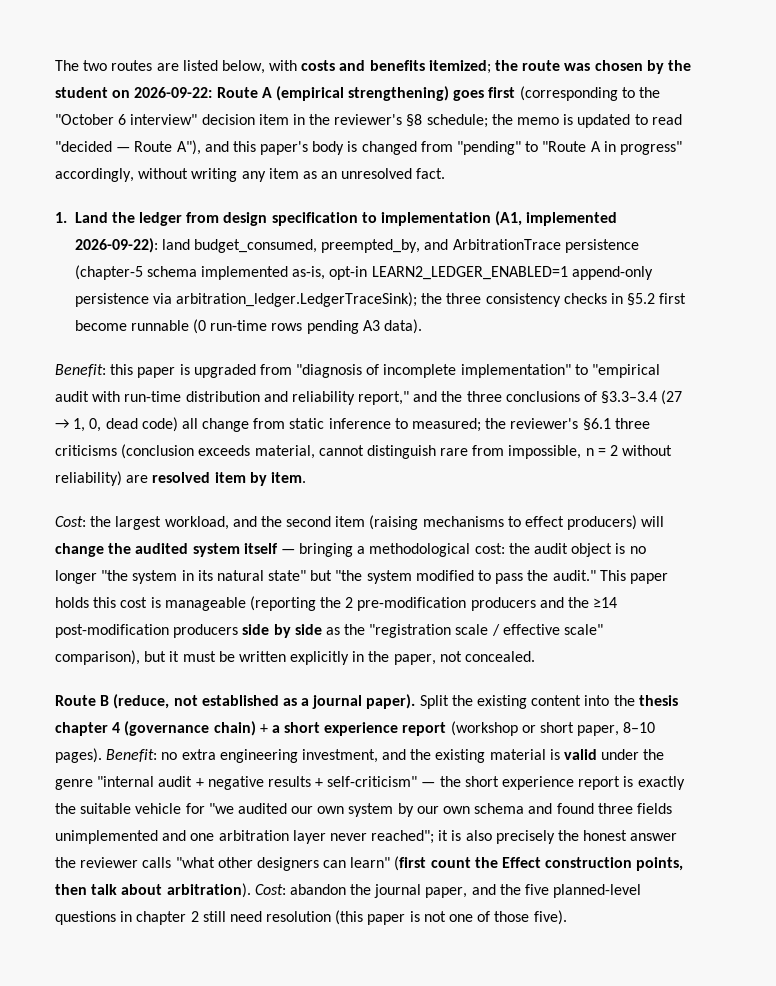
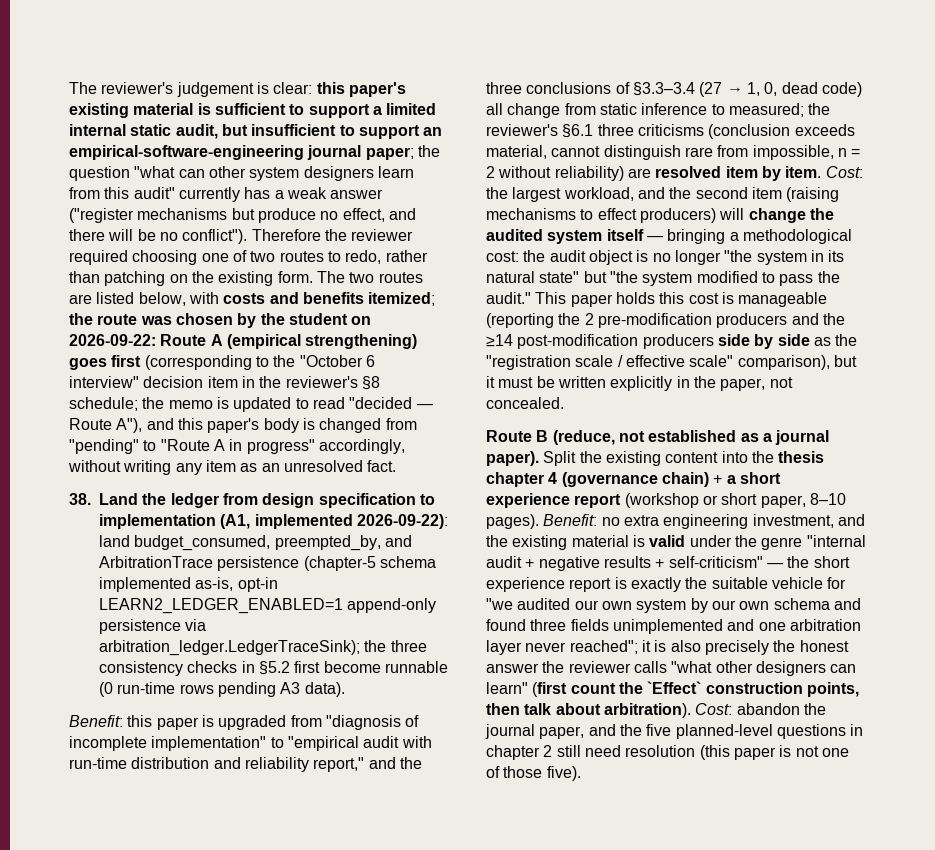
- The two routes are listed below, with costs and benefits itemized;
+ The reviewer's judgement is clear: this paper's existing material is sufficient to support a limited internal static audit, but insufficient to support an empirical-software-engineering journal paper; the question "what can other system designers learn from this audit" currently has a weak answer ("register mechanisms but produce no effect, and there will be no conflict"). Therefore the reviewer required choosing one of two routes to redo, rather than patching on the existing form. The two routes are listed below, with costs and benefits itemized;
- 1. Land the ledger from design specification to implementation (A1, implemented 2026-09-22): land budget_consumed, preempted_by, and ArbitrationTrace persistence (chapter-5 schema implemented as-is, opt-in LEARN2_LEDGER_ENABLED=1 append-only persistence via arbitration_ledger.LedgerTraceSink); the three consistency checks in §5.2 first become runnable (0 run-time rows pending A3 data).
+ 38. Land the ledger from design specification to implementation (A1, implemented 2026-09-22): land budget_consumed, preempted_by, and ArbitrationTrace persistence (chapter-5 schema implemented as-is, opt-in LEARN2_LEDGER_ENABLED=1 append-only persistence via arbitration_ledger.LedgerTraceSink); the three consistency checks in §5.2 first become runnable (0 run-time rows pending A3 data).
- the reviewer's §6.1 three criticisms (conclusion exceeds material, cannot distinguish rare from impossible, n = 2 without reliability) are resolved item by item.
- Cost:
+ the reviewer's §6.1 three criticisms (conclusion exceeds material, cannot distinguish rare from impossible, n = 2 without reliability) are resolved item by item. Cost:
- it is also precisely the honest answer the reviewer calls "what other designers can learn" (first count the Effect construction points, then talk about arbitration).
+ it is also precisely the honest answer the reviewer calls "what other designers can learn" (first count the `Effect` construction points, then talk about arbitration).

